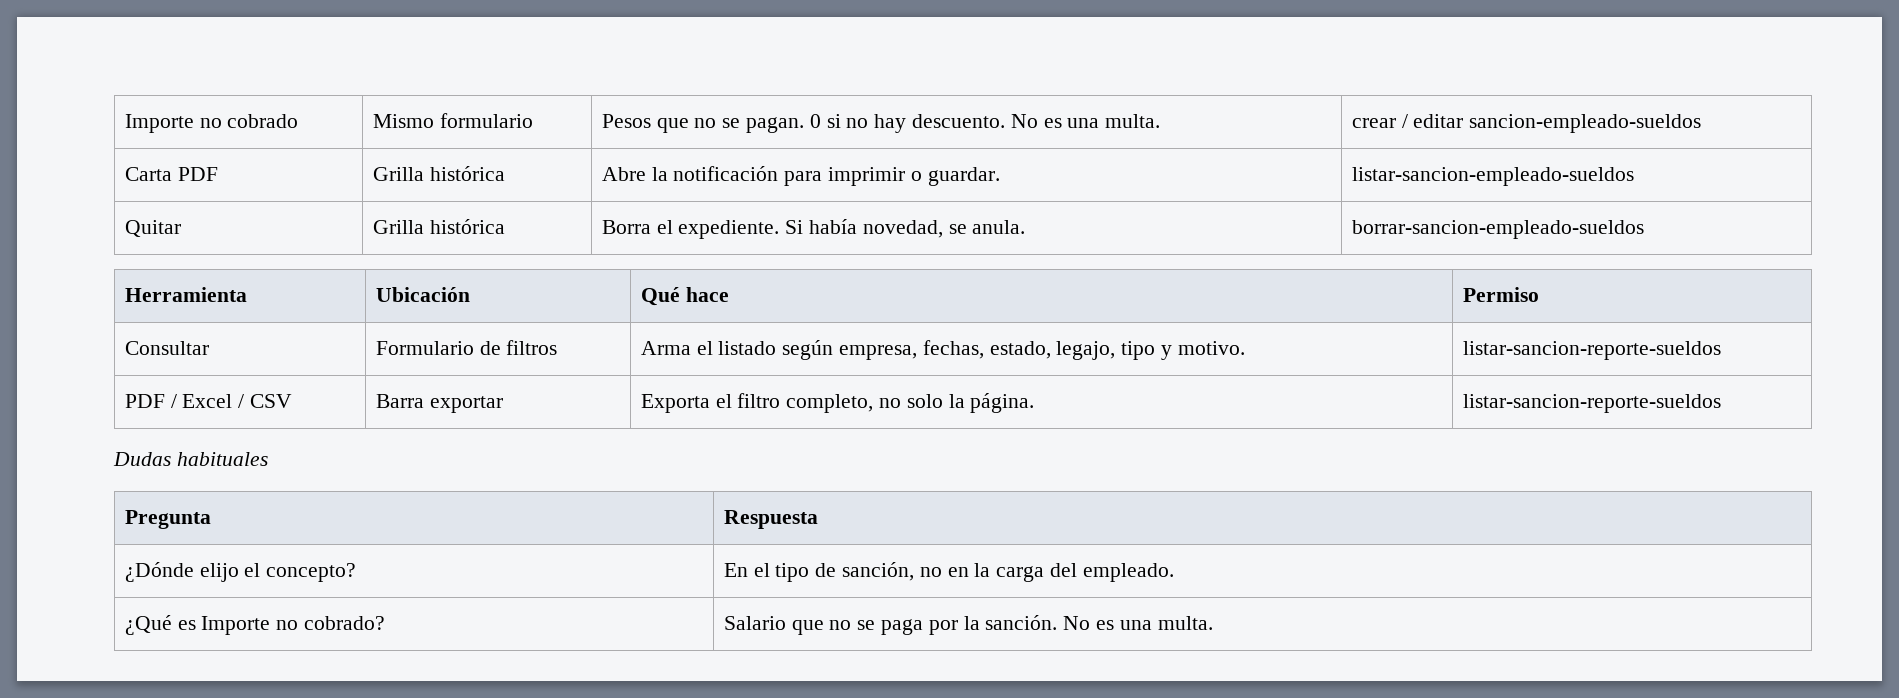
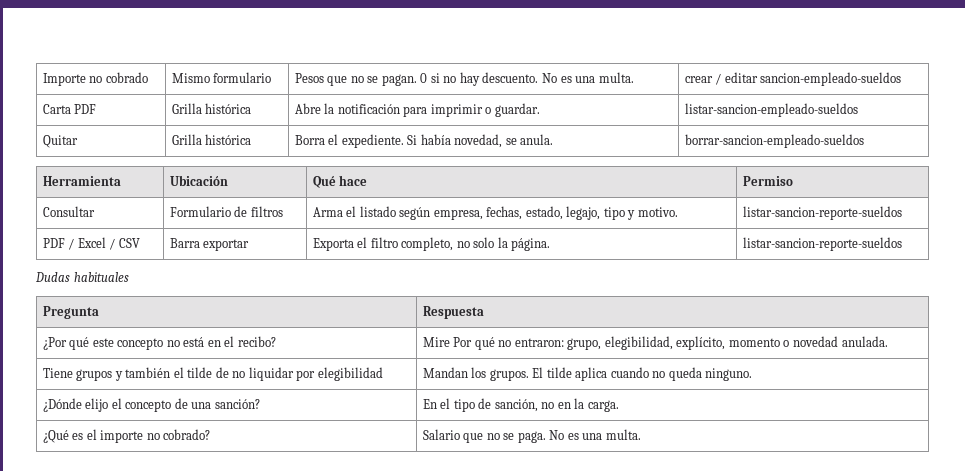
+ ¿Por qué este concepto no está en el recibo? | Mire Por qué no entraron: grupo, elegibilidad, explícito, momento o novedad anulada.
+ Tiene grupos y también el tilde de no liquidar por elegibilidad | Mandan los grupos. El tilde aplica cuando no queda ninguno.
- ¿Dónde elijo el concepto? | En el tipo de sanción, no en la carga del empleado.
+ ¿Dónde elijo el concepto de una sanción? | En el tipo de sanción, no en la carga.
- ¿Qué es Importe no cobrado? | Salario que no se paga por la sanción. No es una multa.
+ ¿Qué es el importe no cobrado? | Salario que no se paga. No es una multa.

